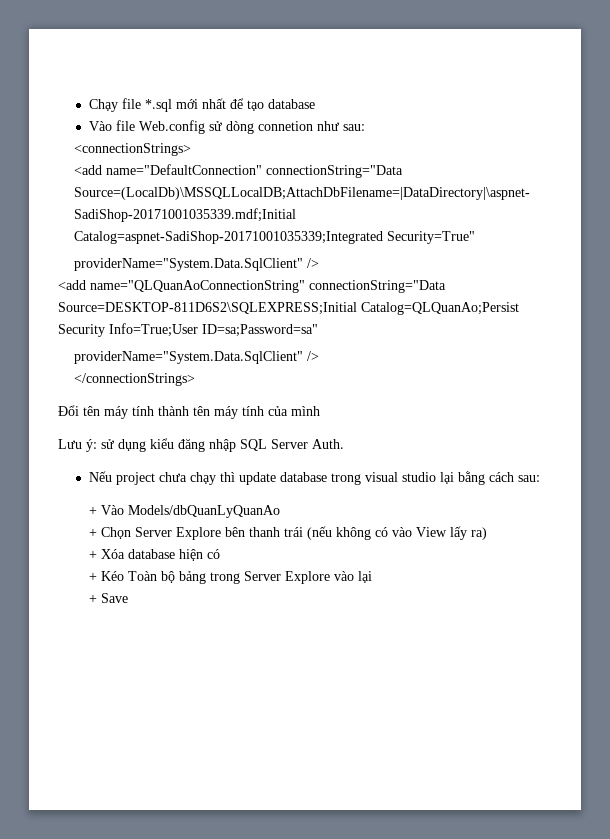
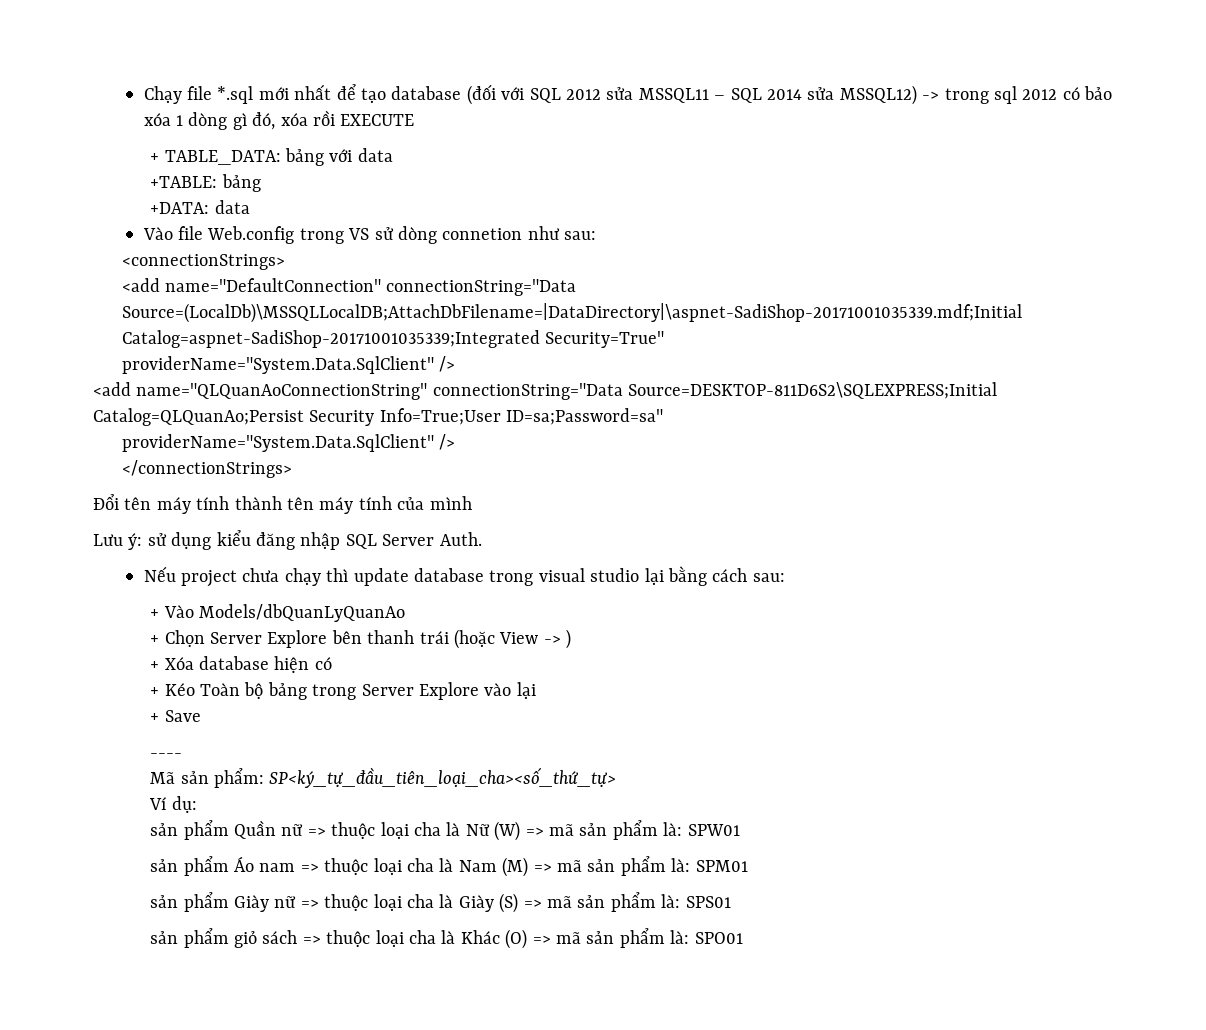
- Chạy file *.sql mới nhất để tạo database
+ Chạy file *.sql mới nhất để tạo database (đối với SQL 2012 sửa MSSQL11 – SQL 2014 sửa MSSQL12) -> trong sql 2012 có bảo xóa 1 dòng gì đó, xóa rồi EXECUTE
+ + TABLE_DATA: bảng với data
+ +TABLE: bảng
+ +DATA: data
- Vào file Web.config sử dòng connetion như sau:
+ Vào file Web.config trong VS sử dòng connetion như sau:
- + Chọn Server Explore bên thanh trái (nếu không có vào View lấy ra)
+ + Chọn Server Explore bên thanh trái (hoặc View -> )
+ ----
+ Mã sản phẩm: SP<ký_tự_đầu_tiên_loại_cha><số_thứ_tự>
+ Ví dụ:
+ sản phẩm Quần nữ => thuộc loại cha là Nữ (W) => mã sản phẩm là: SPW01
+ sản phẩm Áo nam => thuộc loại cha là Nam (M) => mã sản phẩm là: SPM01
+ sản phẩm Giày nữ => thuộc loại cha là Giày (S) => mã sản phẩm là: SPS01
+ sản phẩm giỏ sách => thuộc loại cha là Khác (O) => mã sản phẩm là: SPO01

